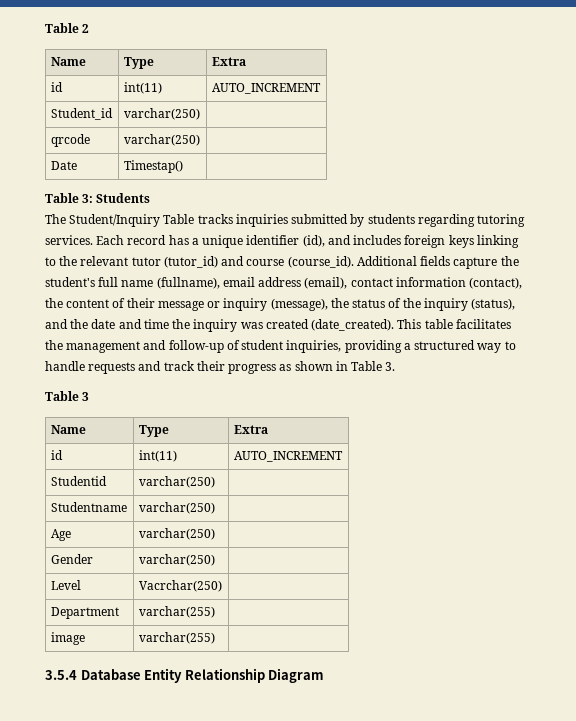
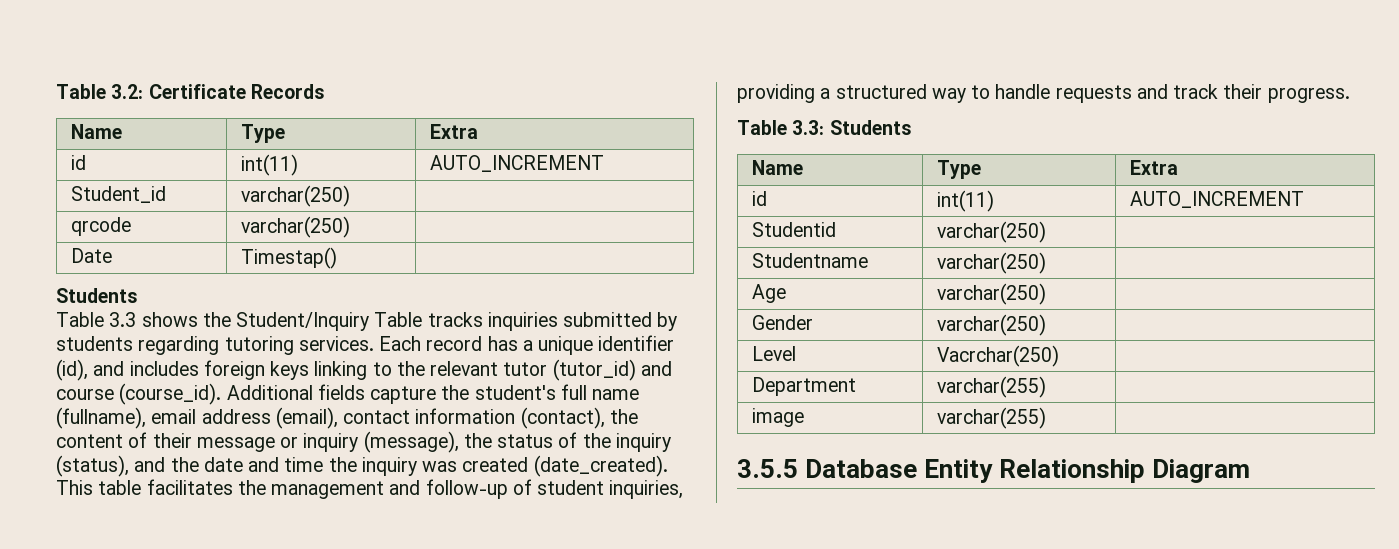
- Table 2
+ Table 3.2: Certificate Records
  Date | Timestap() |
- Table 3: Students
- The Student/Inquiry Table tracks inquiries submitted by students regarding tutoring services.
+ Students
+ Table 3.3 shows the Student/Inquiry Table tracks inquiries submitted by students regarding tutoring services.
- This table facilitates the management and follow-up of student inquiries, providing a structured way to handle requests and track their progress as shown in Table 3.
- Table 3
+ This table facilitates the management and follow-up of student inquiries, providing a structured way to handle requests and track their progress.
+ Table 3.3: Students
- 3.5.4 Database Entity Relationship Diagram
+ 3.5.5 Database Entity Relationship Diagram

